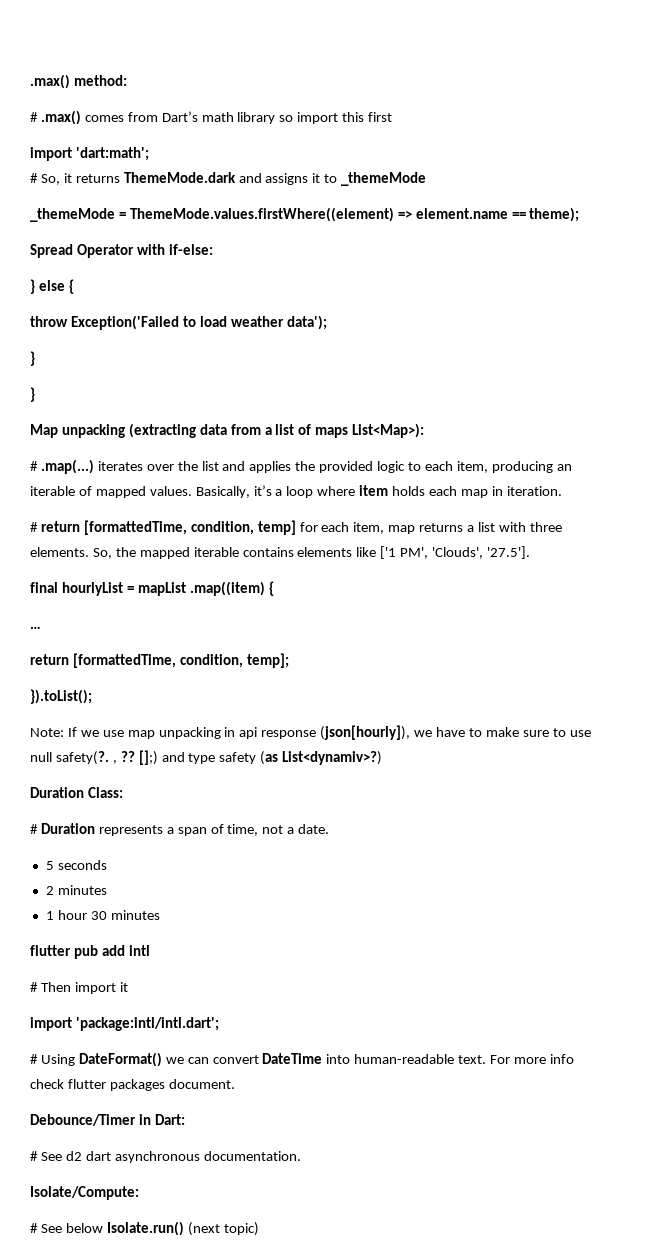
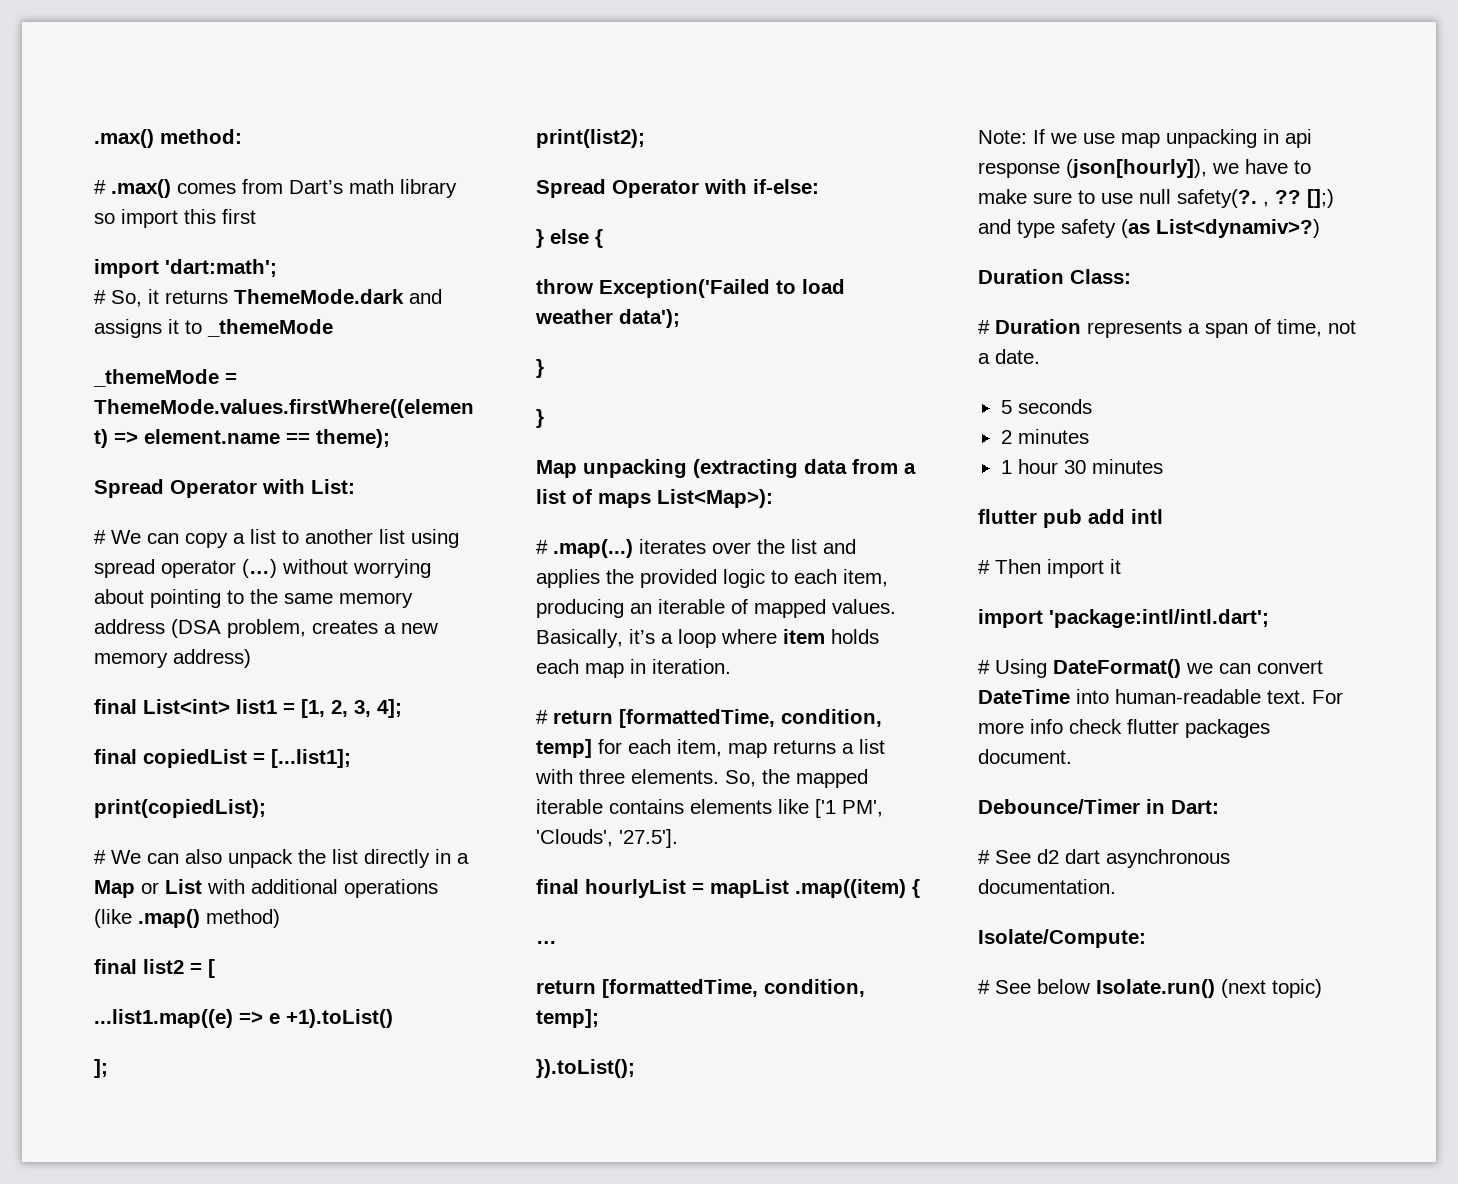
+ Spread Operator with List:
+ # We can copy a list to another list using spread operator (…) without worrying about pointing to the same memory address (DSA problem, creates a new memory address)
+ final List<int> list1 = [1, 2, 3, 4];
+ final copiedList = [...list1];
+ print(copiedList);
+ # We can also unpack the list directly in a Map or List with additional operations (like .map() method)
+ final list2 = [
+ ...list1.map((e) => e +1).toList()
+ ];
+ print(list2);

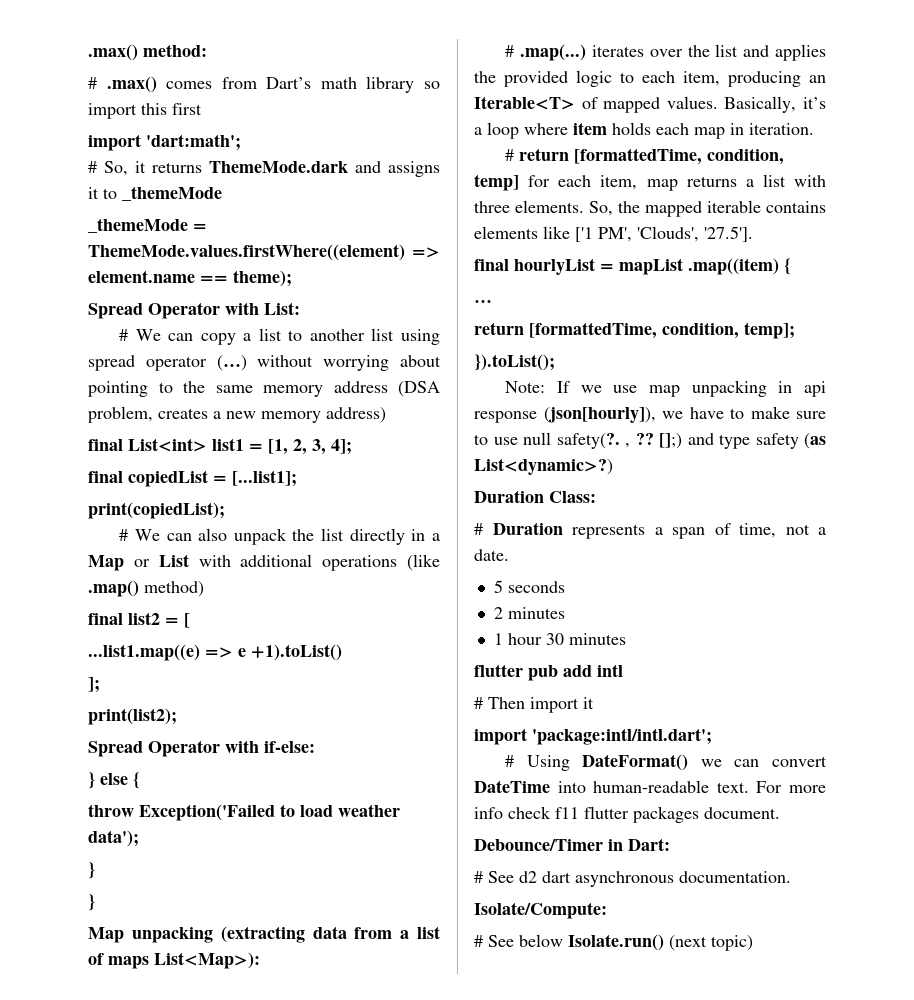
- # .map(...) iterates over the list and applies the provided logic to each item, producing an iterable of mapped values.
+ # .map(...) iterates over the list and applies the provided logic to each item, producing an Iterable<T> of mapped values.
- [];) and type safety (as List<dynamiv>?)
+ [];) and type safety (as List<dynamic>?)
- For more info check flutter packages document.
+ For more info check f11 flutter packages document.

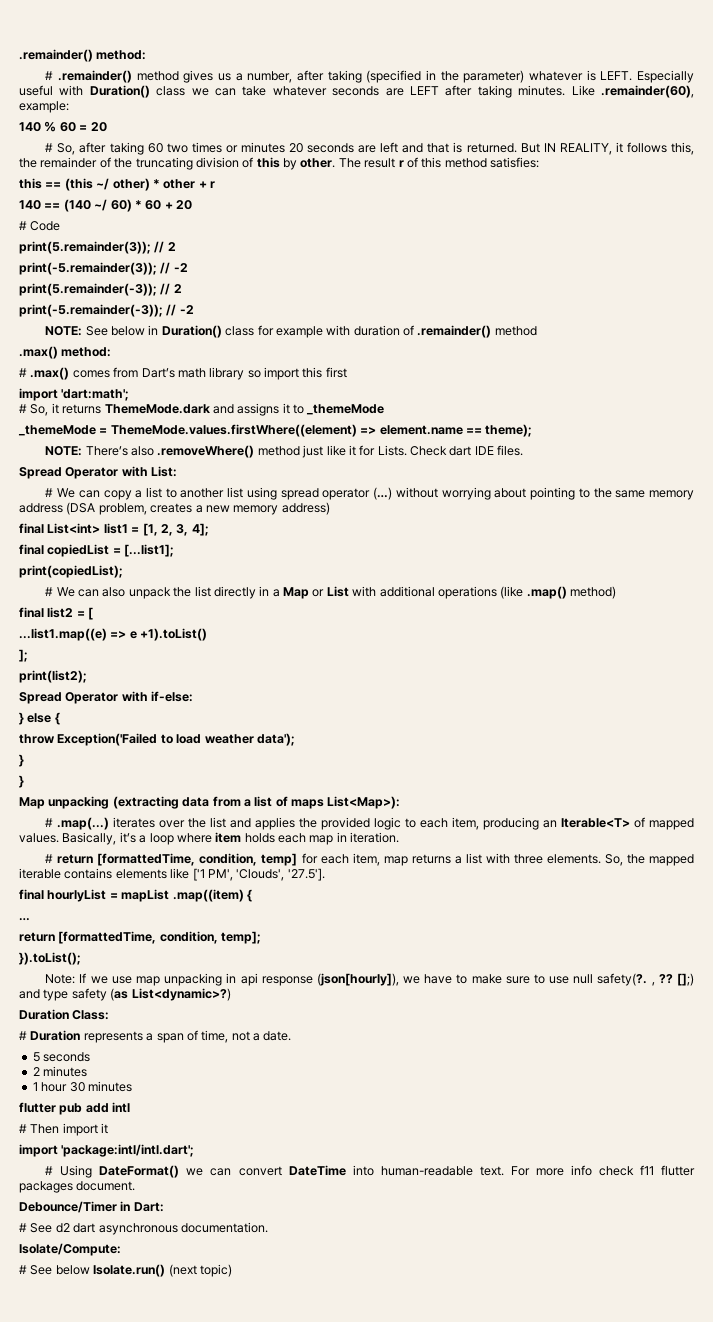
+ .remainder() method:
+ # .remainder() method gives us a number, after taking (specified in the parameter) whatever is LEFT. Especially useful with Duration() class we can take whatever seconds are LEFT after taking minutes. Like .remainder(60), example:
+ 140 % 60 = 20
+ # So, after taking 60 two times or minutes 20 seconds are left and that is returned. But IN REALITY, it follows this, the remainder of the truncating division of this by other. The result r of this method satisfies:
+ this == (this ~/ other) * other + r
+ 140 == (140 ~/ 60) * 60 + 20
+ # Code
+ print(5.remainder(3)); // 2
+ print(-5.remainder(3)); // -2
+ print(5.remainder(-3)); // 2
+ print(-5.remainder(-3)); // -2
+ NOTE: See below in Duration() class for example with duration of .remainder() method
+ NOTE: There’s also .removeWhere() method just like it for Lists. Check dart IDE files.

